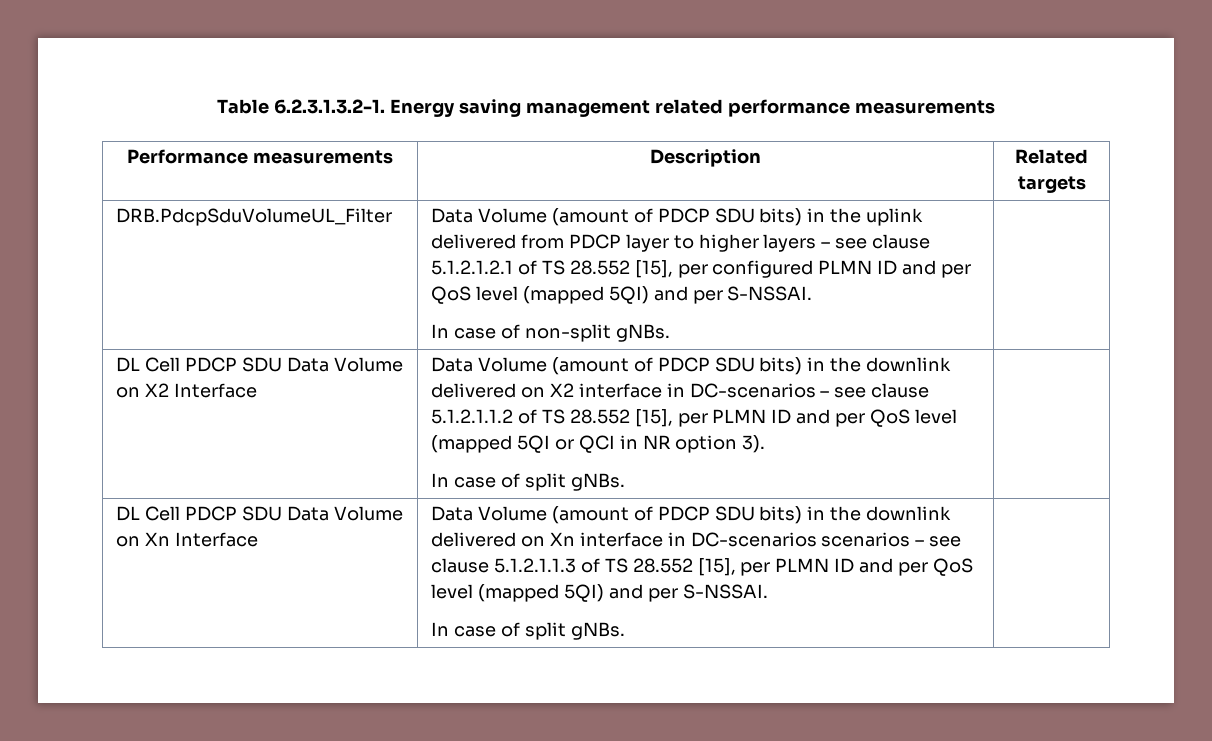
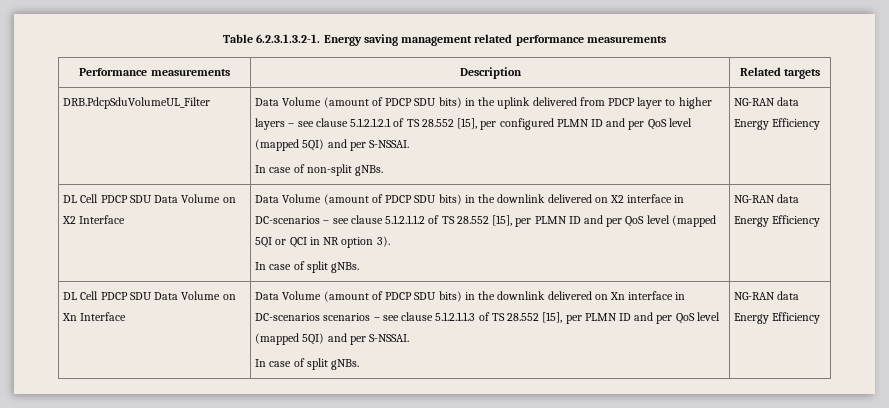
- In case of non-split gNBs.
+ In case of non-split gNBs. | NG-RAN data Energy Efficiency
  Data Volume (amount of PDCP SDU bits) in the downlink delivered on X2 interface in DC-scenarios – see clause 5.1.2.1.1.2 of TS 28.552 [15], per PLMN ID and per QoS level (mapped 5QI or QCI in NR option 3).
- In case of split gNBs.
+ In case of split gNBs. | NG-RAN data Energy Efficiency
  Data Volume (amount of PDCP SDU bits) in the downlink delivered on Xn interface in DC-scenarios scenarios – see clause 5.1.2.1.1.3 of TS 28.552 [15], per PLMN ID and per QoS level (mapped 5QI) and per S-NSSAI.
- In case of split gNBs.
+ In case of split gNBs. | NG-RAN data Energy Efficiency

